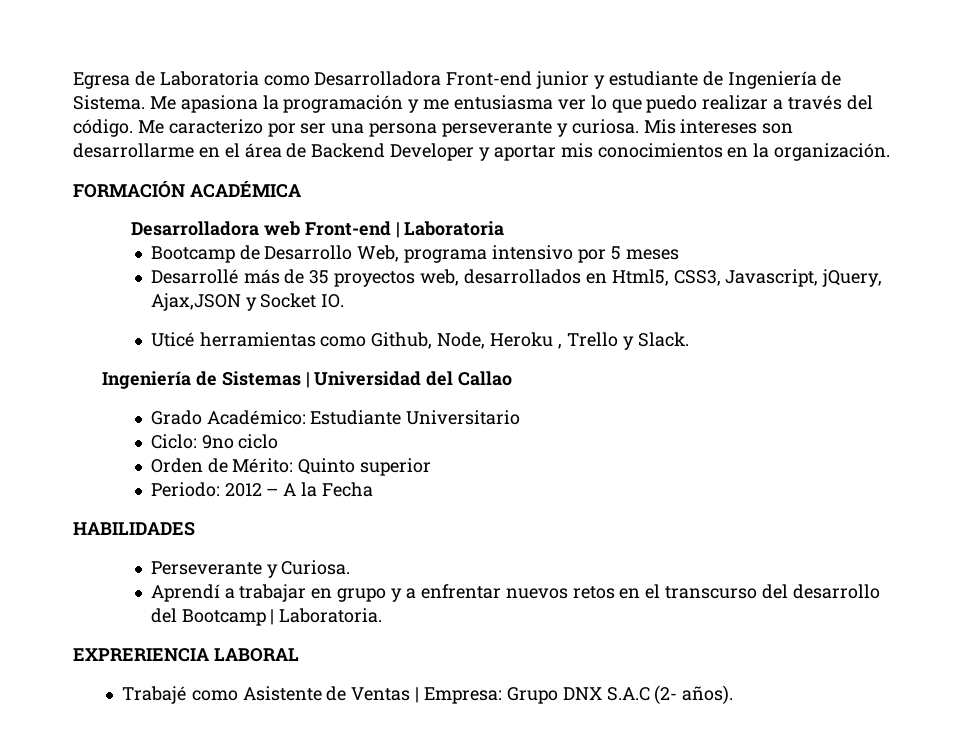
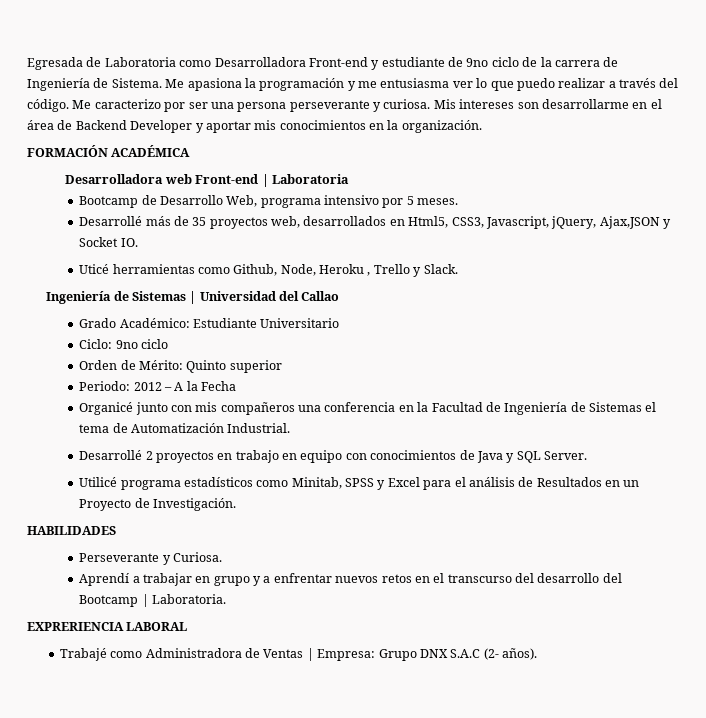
- Egresa de Laboratoria como Desarrolladora Front-end junior y estudiante de Ingeniería de Sistema.
+ Egresada de Laboratoria como Desarrolladora Front-end y estudiante de 9no ciclo de la carrera de Ingeniería de Sistema.
- Bootcamp de Desarrollo Web, programa intensivo por 5 meses
+ Bootcamp de Desarrollo Web, programa intensivo por 5 meses.
+ Organicé junto con mis compañeros una conferencia en la Facultad de Ingeniería de Sistemas el tema de Automatización Industrial.
+ Desarrollé 2 proyectos en trabajo en equipo con conocimientos de Java y SQL Server.
+ Utilicé programa estadísticos como Minitab, SPSS y Excel para el análisis de Resultados en un Proyecto de Investigación.
- Trabajé como Asistente de Ventas | Empresa: Grupo DNX S.A.C (2- años).
+ Trabajé como Administradora de Ventas | Empresa: Grupo DNX S.A.C (2- años).

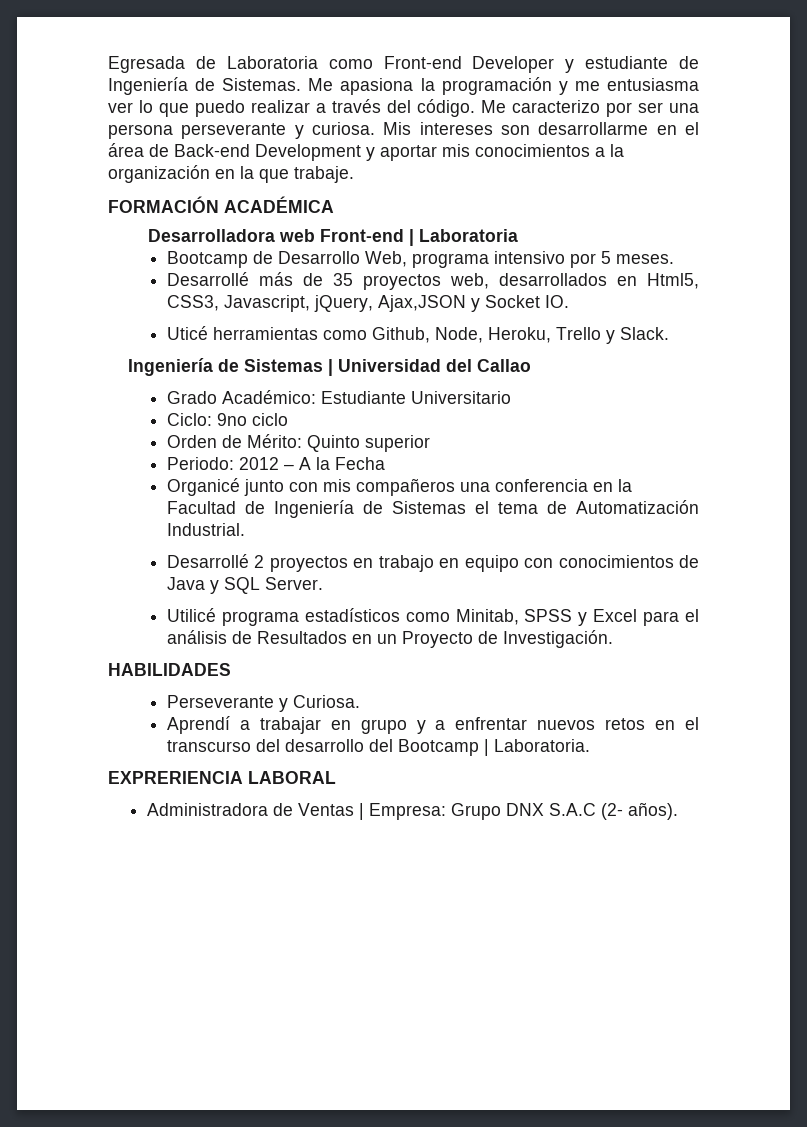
- Egresada de Laboratoria como Desarrolladora Front-end y estudiante de 9no ciclo de la carrera de Ingeniería de Sistema.
+ Egresada de Laboratoria como Front-end Developer y estudiante de Ingeniería de Sistemas.
- Mis intereses son desarrollarme en el área de Backend Developer y aportar mis conocimientos en la organización.
+ Mis intereses son desarrollarme en el área de Back-end Development y aportar mis conocimientos a la organización en la que trabaje.
- Uticé herramientas como Github, Node, Heroku , Trello y Slack.
+ Uticé herramientas como Github, Node, Heroku, Trello y Slack.
- Trabajé como Administradora de Ventas | Empresa: Grupo DNX S.A.C (2- años).
+ Administradora de Ventas | Empresa: Grupo DNX S.A.C (2- años).

